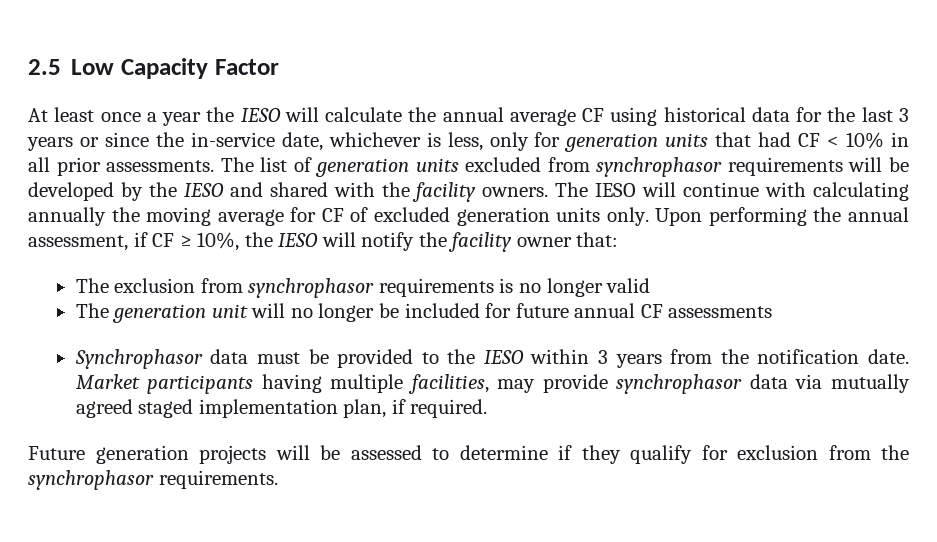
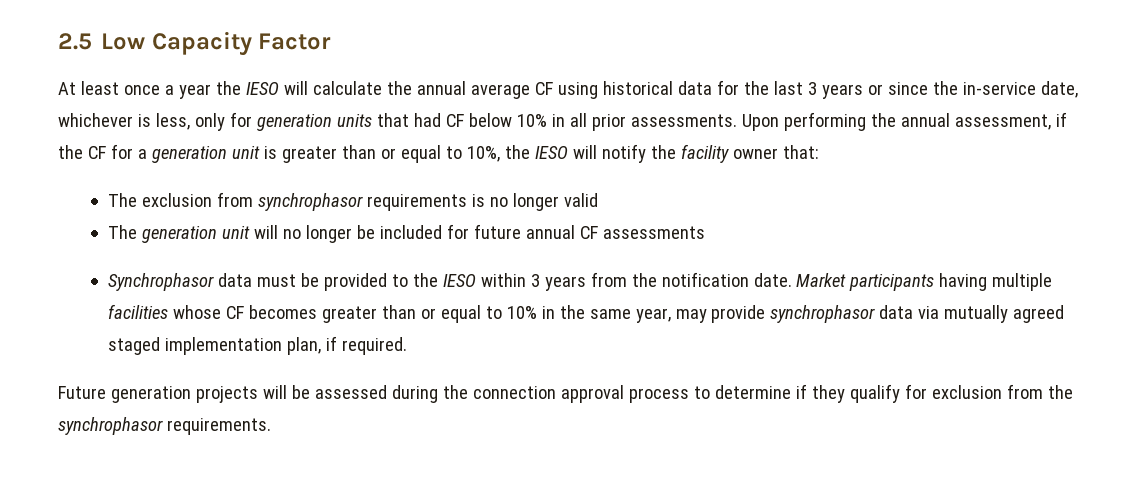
- At least once a year the IESO will calculate the annual average CF using historical data for the last 3 years or since the in-service date, whichever is less, only for generation units that had CF < 10% in all prior assessments.
+ At least once a year the IESO will calculate the annual average CF using historical data for the last 3 years or since the in-service date, whichever is less, only for generation units that had CF below 10% in all prior assessments.
- The list of generation units excluded from synchrophasor requirements will be developed by the IESO and shared with the facility owners. The IESO will continue with calculating annually the moving average for CF of excluded generation units only.
- Upon performing the annual assessment, if CF ≥ 10%, the IESO will notify the facility owner that:
+ Upon performing the annual assessment, if the CF for a generation unit is greater than or equal to 10%, the IESO will notify the facility owner that:
- Market participants having multiple facilities, may provide synchrophasor data via mutually agreed staged implementation plan, if required.
+ Market participants having multiple facilities whose CF becomes greater than or equal to 10% in the same year, may provide synchrophasor data via mutually agreed staged implementation plan, if required.
- Future generation projects will be assessed to determine if they qualify for exclusion from the synchrophasor requirements.
+ Future generation projects will be assessed during the connection approval process to determine if they qualify for exclusion from the synchrophasor requirements.

